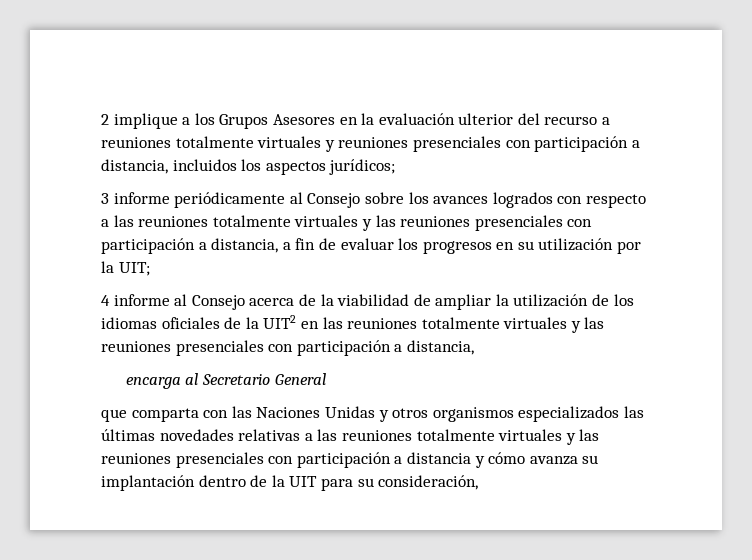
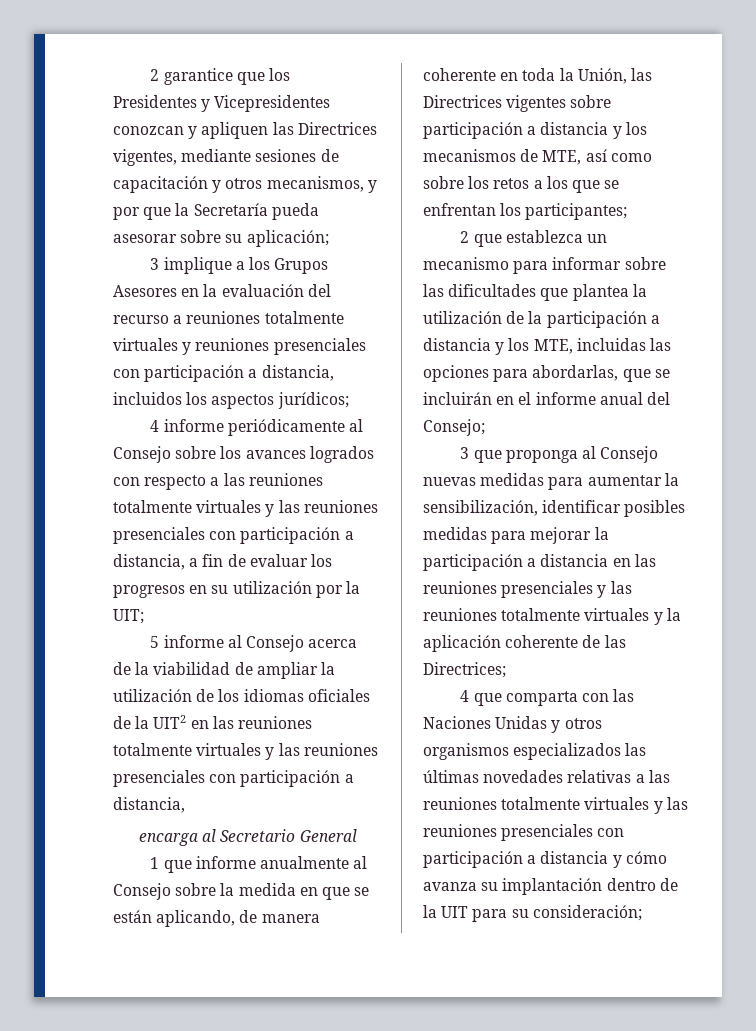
- 2 implique a los Grupos Asesores en la evaluación ulterior del recurso a reuniones totalmente virtuales y reuniones presenciales con participación a distancia, incluidos los aspectos jurídicos;
+ 2 garantice que los Presidentes y Vicepresidentes conozcan y apliquen las Directrices vigentes, mediante sesiones de capacitación y otros mecanismos, y por que la Secretaría pueda asesorar sobre su aplicación;
+ 3 implique a los Grupos Asesores en la evaluación del recurso a reuniones totalmente virtuales y reuniones presenciales con participación a distancia, incluidos los aspectos jurídicos;
- 3 informe periódicamente al Consejo sobre los avances logrados con respecto a las reuniones totalmente virtuales y las reuniones presenciales con participación a distancia, a fin de evaluar los progresos en su utilización por la UIT;
+ 4 informe periódicamente al Consejo sobre los avances logrados con respecto a las reuniones totalmente virtuales y las reuniones presenciales con participación a distancia, a fin de evaluar los progresos en su utilización por la UIT;
- 4 informe al Consejo acerca de la viabilidad de ampliar la utilización de los idiomas oficiales de la UIT2 en las reuniones totalmente virtuales y las reuniones presenciales con participación a distancia,
+ 5 informe al Consejo acerca de la viabilidad de ampliar la utilización de los idiomas oficiales de la UIT2 en las reuniones totalmente virtuales y las reuniones presenciales con participación a distancia,
- que comparta con las Naciones Unidas y otros organismos especializados las últimas novedades relativas a las reuniones totalmente virtuales y las reuniones presenciales con participación a distancia y cómo avanza su implantación dentro de la UIT para su consideración,
+ 1 que informe anualmente al Consejo sobre la medida en que se están aplicando, de manera coherente en toda la Unión, las Directrices vigentes sobre participación a distancia y los mecanismos de MTE, así como sobre los retos a los que se enfrentan los participantes;
+ 2 que establezca un mecanismo para informar sobre las dificultades que plantea la utilización de la participación a distancia y los MTE, incluidas las opciones para abordarlas, que se incluirán en el informe anual del Consejo;
+ 3 que proponga al Consejo nuevas medidas para aumentar la sensibilización, identificar posibles medidas para mejorar la participación a distancia en las reuniones presenciales y las reuniones totalmente virtuales y la aplicación coherente de las Directrices;
+ 4 que comparta con las Naciones Unidas y otros organismos especializados las últimas novedades relativas a las reuniones totalmente virtuales y las reuniones presenciales con participación a distancia y cómo avanza su implantación dentro de la UIT para su consideración;

